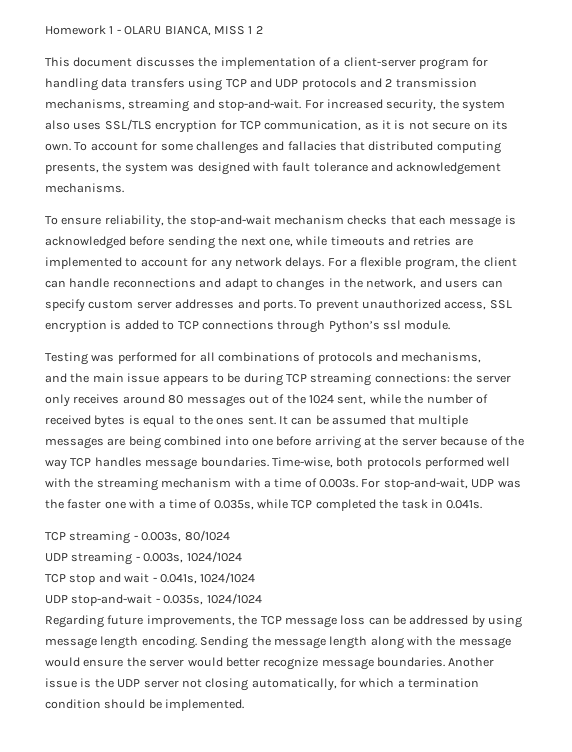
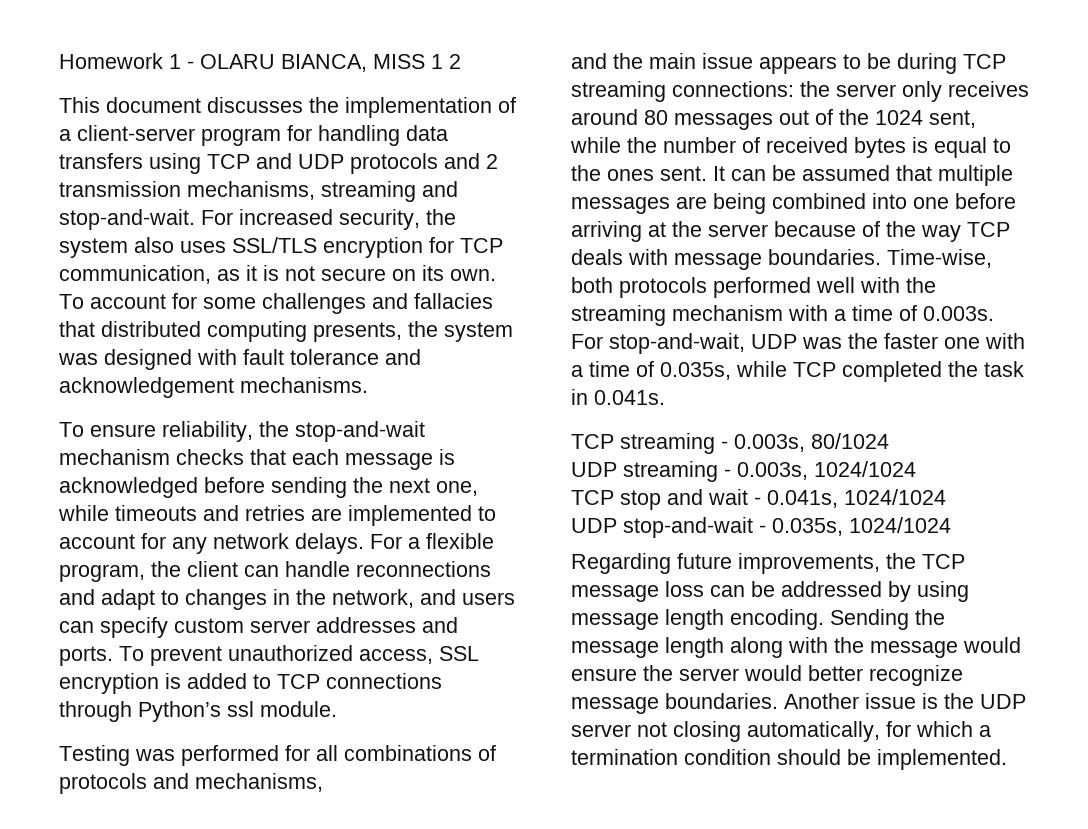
- It can be assumed that multiple messages are being combined into one before arriving at the server because of the way TCP handles message boundaries.
+ It can be assumed that multiple messages are being combined into one before arriving at the server because of the way TCP deals with message boundaries.

